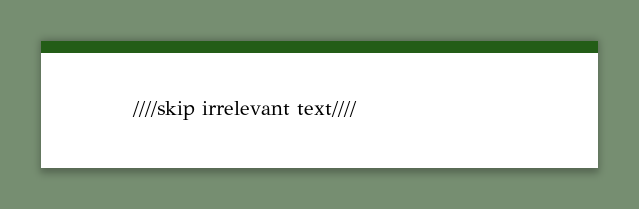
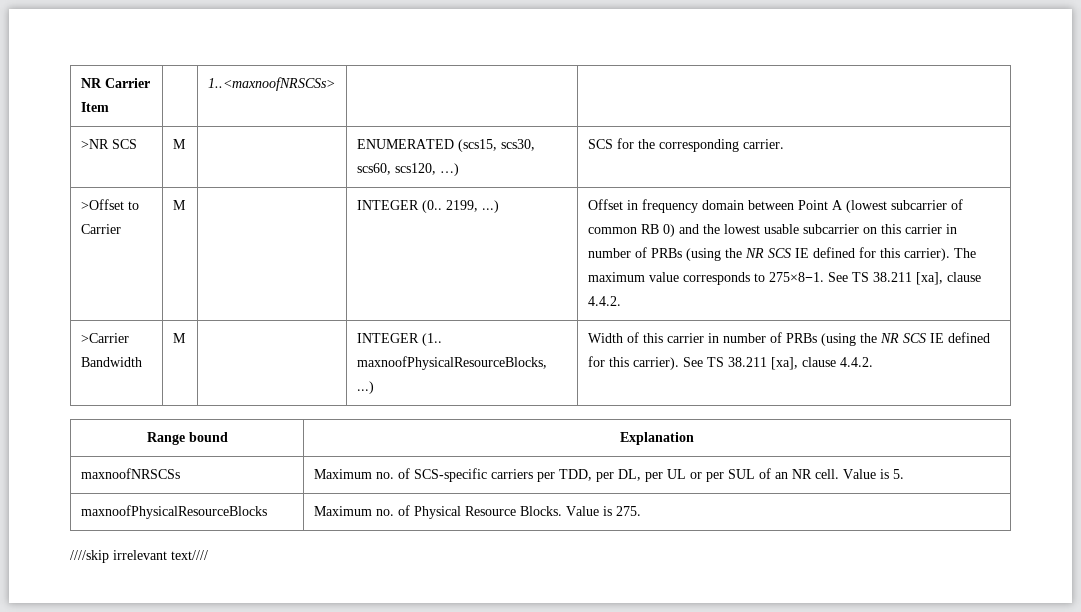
+ NR Carrier Item | | 1..<maxnoofNRSCSs> | |
+ >NR SCS | M | | ENUMERATED (scs15, scs30, scs60, scs120, …) | SCS for the corresponding carrier.
+ >Offset to Carrier | M | | INTEGER (0.. 2199, ...) | Offset in frequency domain between Point A (lowest subcarrier of common RB 0) and the lowest usable subcarrier on this carrier in number of PRBs (using the NR SCS IE defined for this carrier). The maximum value corresponds to 275×8−1. See TS 38.211 [xa], clause 4.4.2.
+ >Carrier Bandwidth | M | | INTEGER (1.. maxnoofPhysicalResourceBlocks, ...) | Width of this carrier in number of PRBs (using the NR SCS IE defined for this carrier). See TS 38.211 [xa], clause 4.4.2.
+ Range bound | Explanation
+ maxnoofNRSCSs | Maximum no. of SCS-specific carriers per TDD, per DL, per UL or per SUL of an NR cell. Value is 5.
+ maxnoofPhysicalResourceBlocks | Maximum no. of Physical Resource Blocks. Value is 275.

